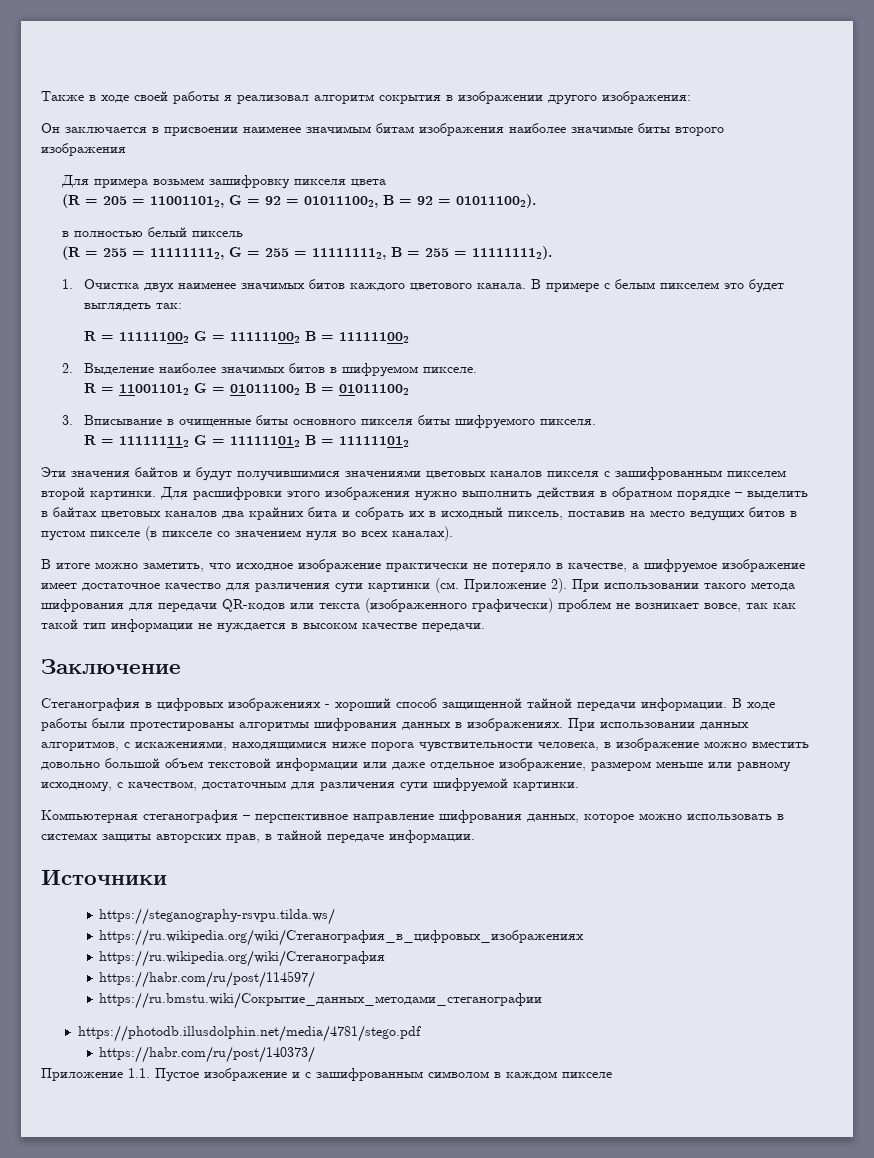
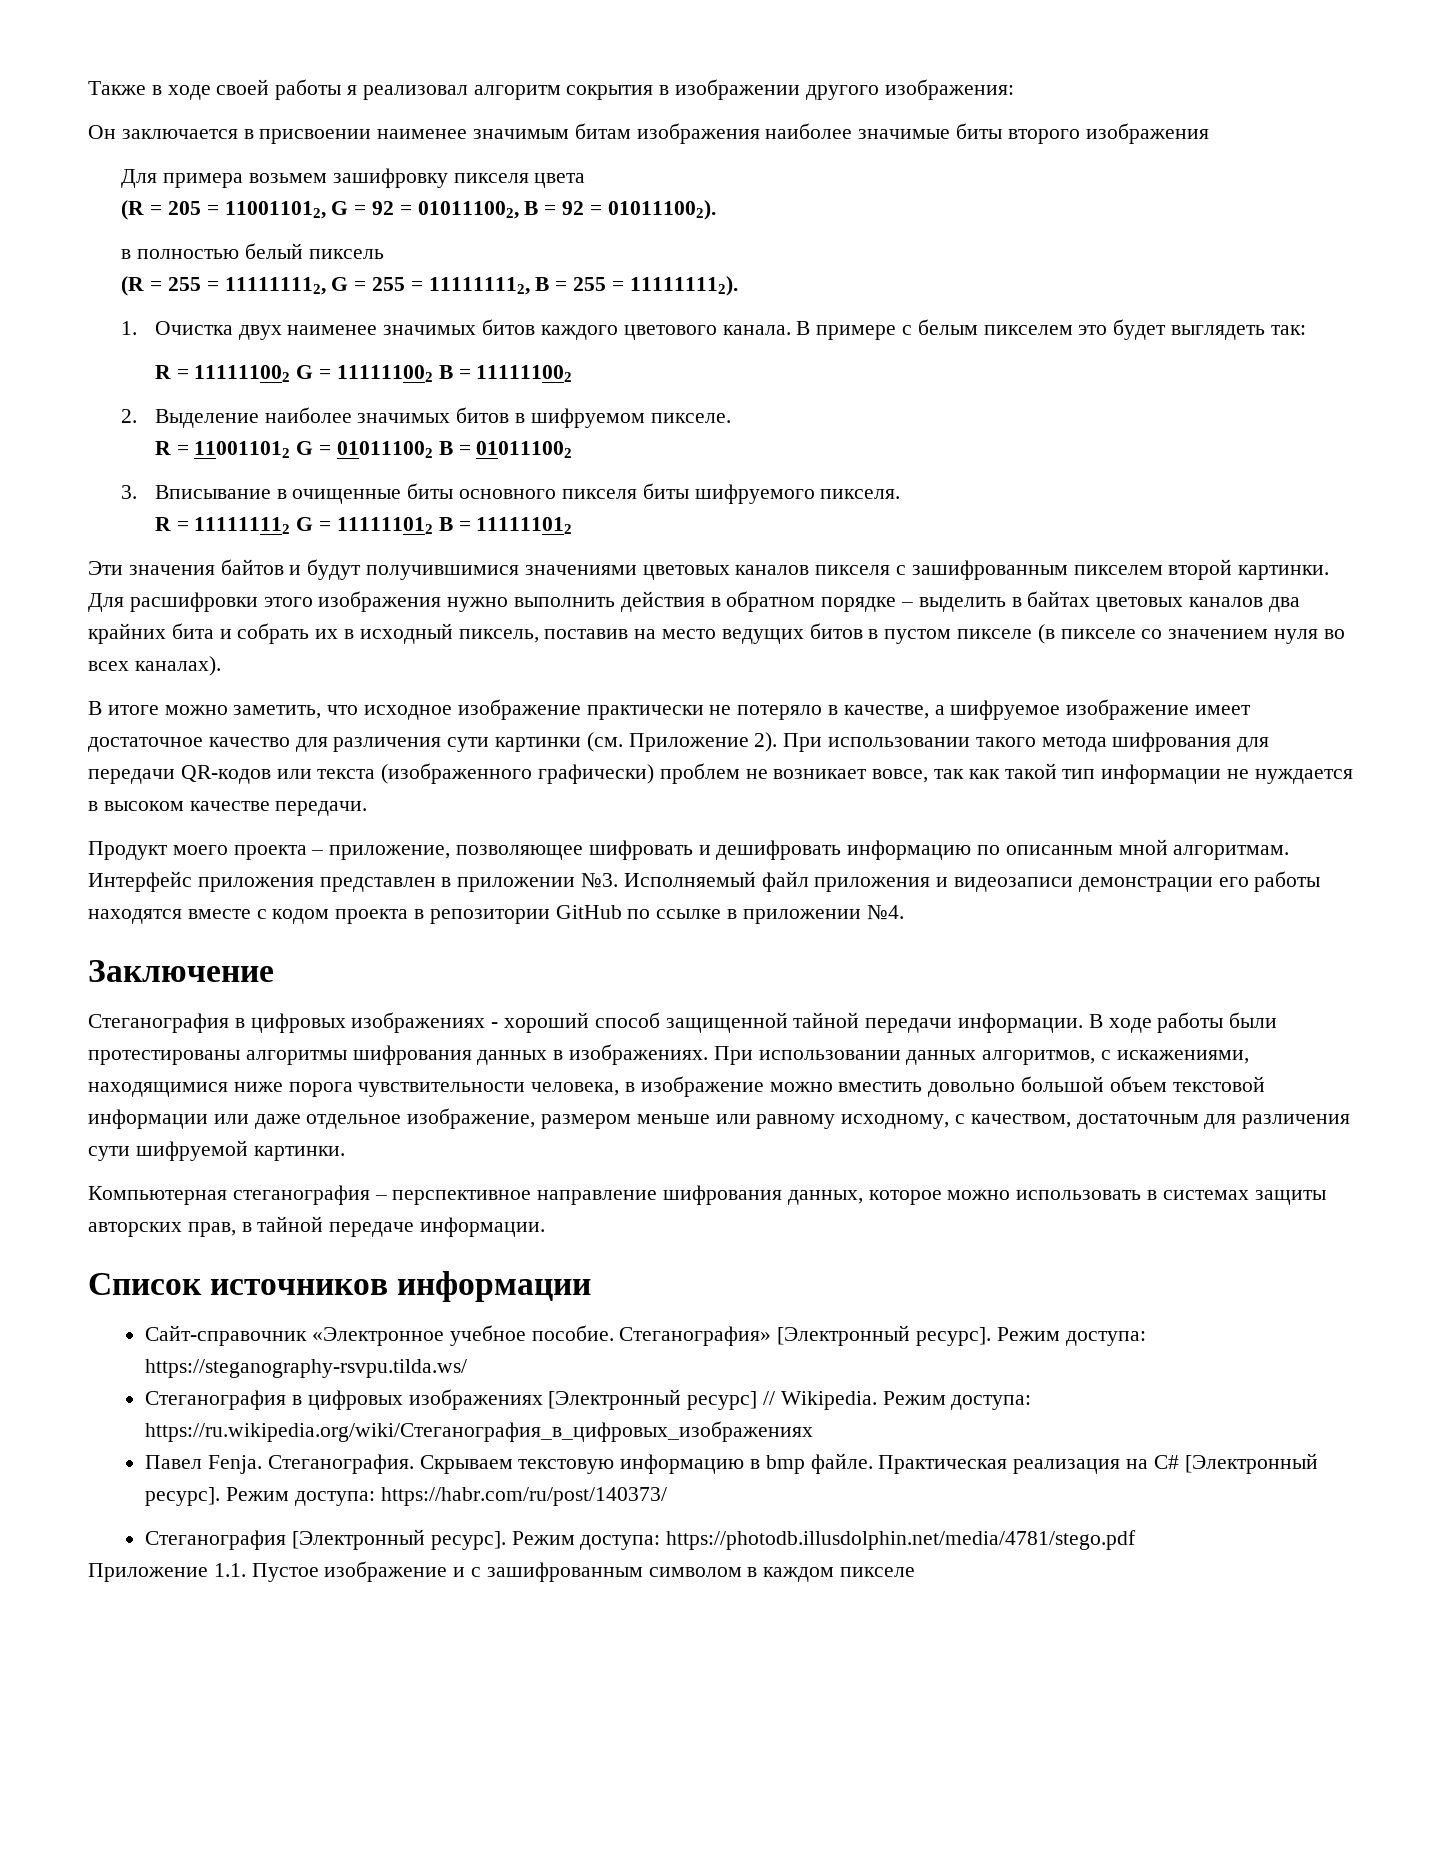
+ Продукт моего проекта – приложение, позволяющее шифровать и дешифровать информацию по описанным мной алгоритмам. Интерфейс приложения представлен в приложении №3. Исполняемый файл приложения и видеозаписи демонстрации его работы находятся вместе с кодом проекта в репозитории GitHub по ссылке в приложении №4.
- Источники
- https://steganography-rsvpu.tilda.ws/
- https://ru.wikipedia.org/wiki/Стеганография_в_цифровых_изображениях
- https://ru.wikipedia.org/wiki/Стеганография
- https://habr.com/ru/post/114597/
- https://ru.bmstu.wiki/Сокрытие_данных_методами_стеганографии
- https://photodb.illusdolphin.net/media/4781/stego.pdf
+ Список источников информации
+ Сайт-справочник «Электронное учебное пособие. Стеганография» [Электронный ресурс]. Режим доступа: https://steganography-rsvpu.tilda.ws/
+ Стеганография в цифровых изображениях [Электронный ресурс] // Wikipedia. Режим доступа: https://ru.wikipedia.org/wiki/Стеганография_в_цифровых_изображениях
+ Павел Fenja. Стеганография. Скрываем текстовую информацию в bmp файле. Практическая реализация на C# [Электронный ресурс]. Режим доступа: https://habr.com/ru/post/140373/
+ Стеганография [Электронный ресурс]. Режим доступа: https://photodb.illusdolphin.net/media/4781/stego.pdf
- https://habr.com/ru/post/140373/

